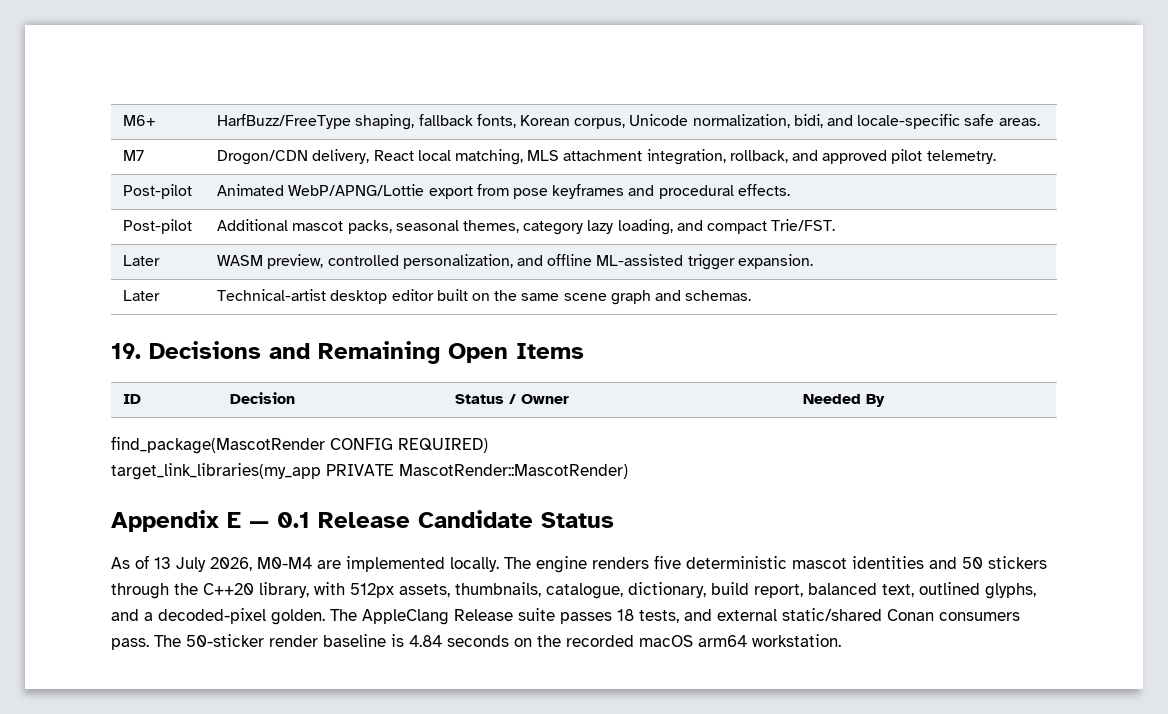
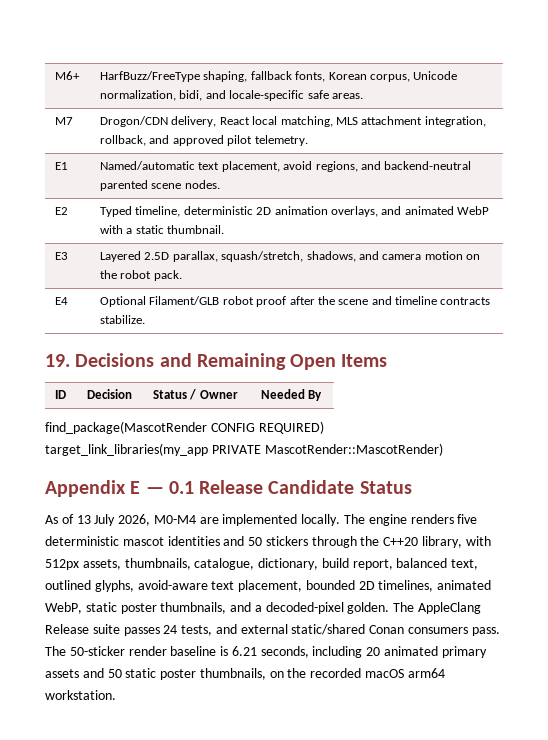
- Post-pilot | Animated WebP/APNG/Lottie export from pose keyframes and procedural effects.
- Post-pilot | Additional mascot packs, seasonal themes, category lazy loading, and compact Trie/FST.
- Later | WASM preview, controlled personalization, and offline ML-assisted trigger expansion.
- Later | Technical-artist desktop editor built on the same scene graph and schemas.
+ E1 | Named/automatic text placement, avoid regions, and backend-neutral parented scene nodes.
+ E2 | Typed timeline, deterministic 2D animation overlays, and animated WebP with a static thumbnail.
+ E3 | Layered 2.5D parallax, squash/stretch, shadows, and camera motion on the robot pack.
+ E4 | Optional Filament/GLB robot proof after the scene and timeline contracts stabilize.
- The engine renders five deterministic mascot identities and 50 stickers through the C++20 library, with 512px assets, thumbnails, catalogue, dictionary, build report, balanced text, outlined glyphs, and a decoded-pixel golden.
+ The engine renders five deterministic mascot identities and 50 stickers through the C++20 library, with 512px assets, thumbnails, catalogue, dictionary, build report, balanced text, outlined glyphs, avoid-aware text placement, bounded 2D timelines, animated WebP, static poster thumbnails, and a decoded-pixel golden.
- The AppleClang Release suite passes 18 tests, and external static/shared Conan consumers pass.
+ The AppleClang Release suite passes 24 tests, and external static/shared Conan consumers pass.
- The 50-sticker render baseline is 4.84 seconds on the recorded macOS arm64 workstation.
+ The 50-sticker render baseline is 6.21 seconds, including 20 animated primary assets and 50 static poster thumbnails, on the recorded macOS arm64 workstation.

